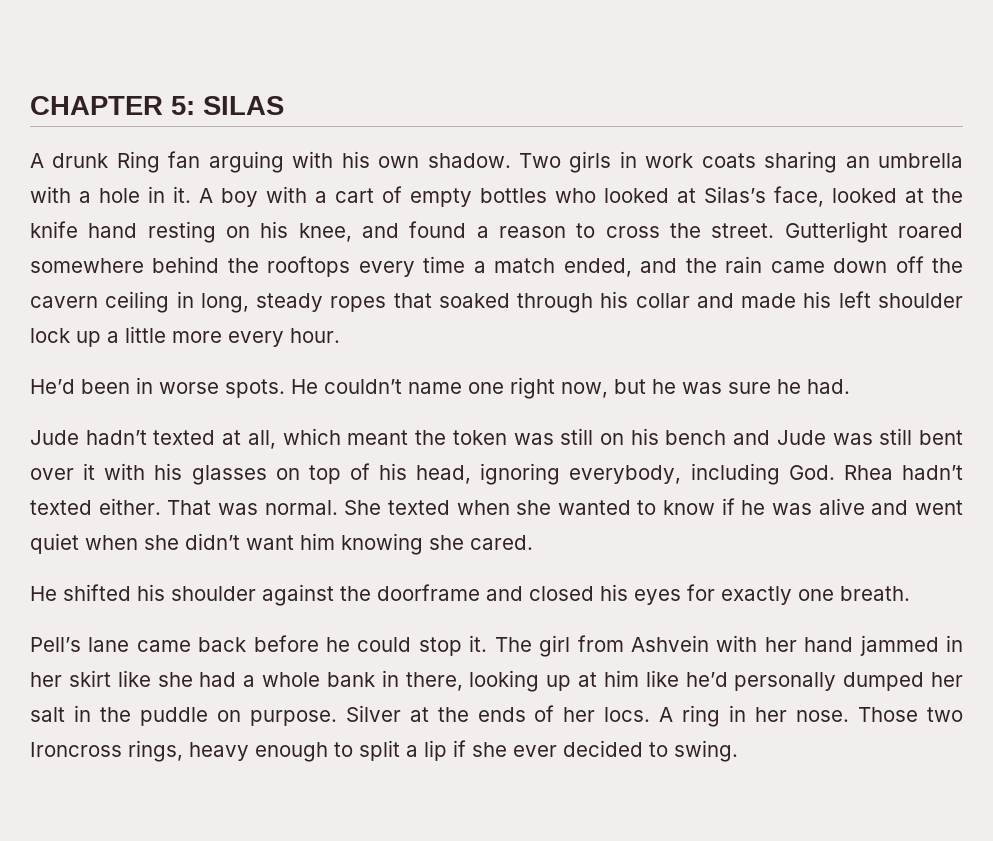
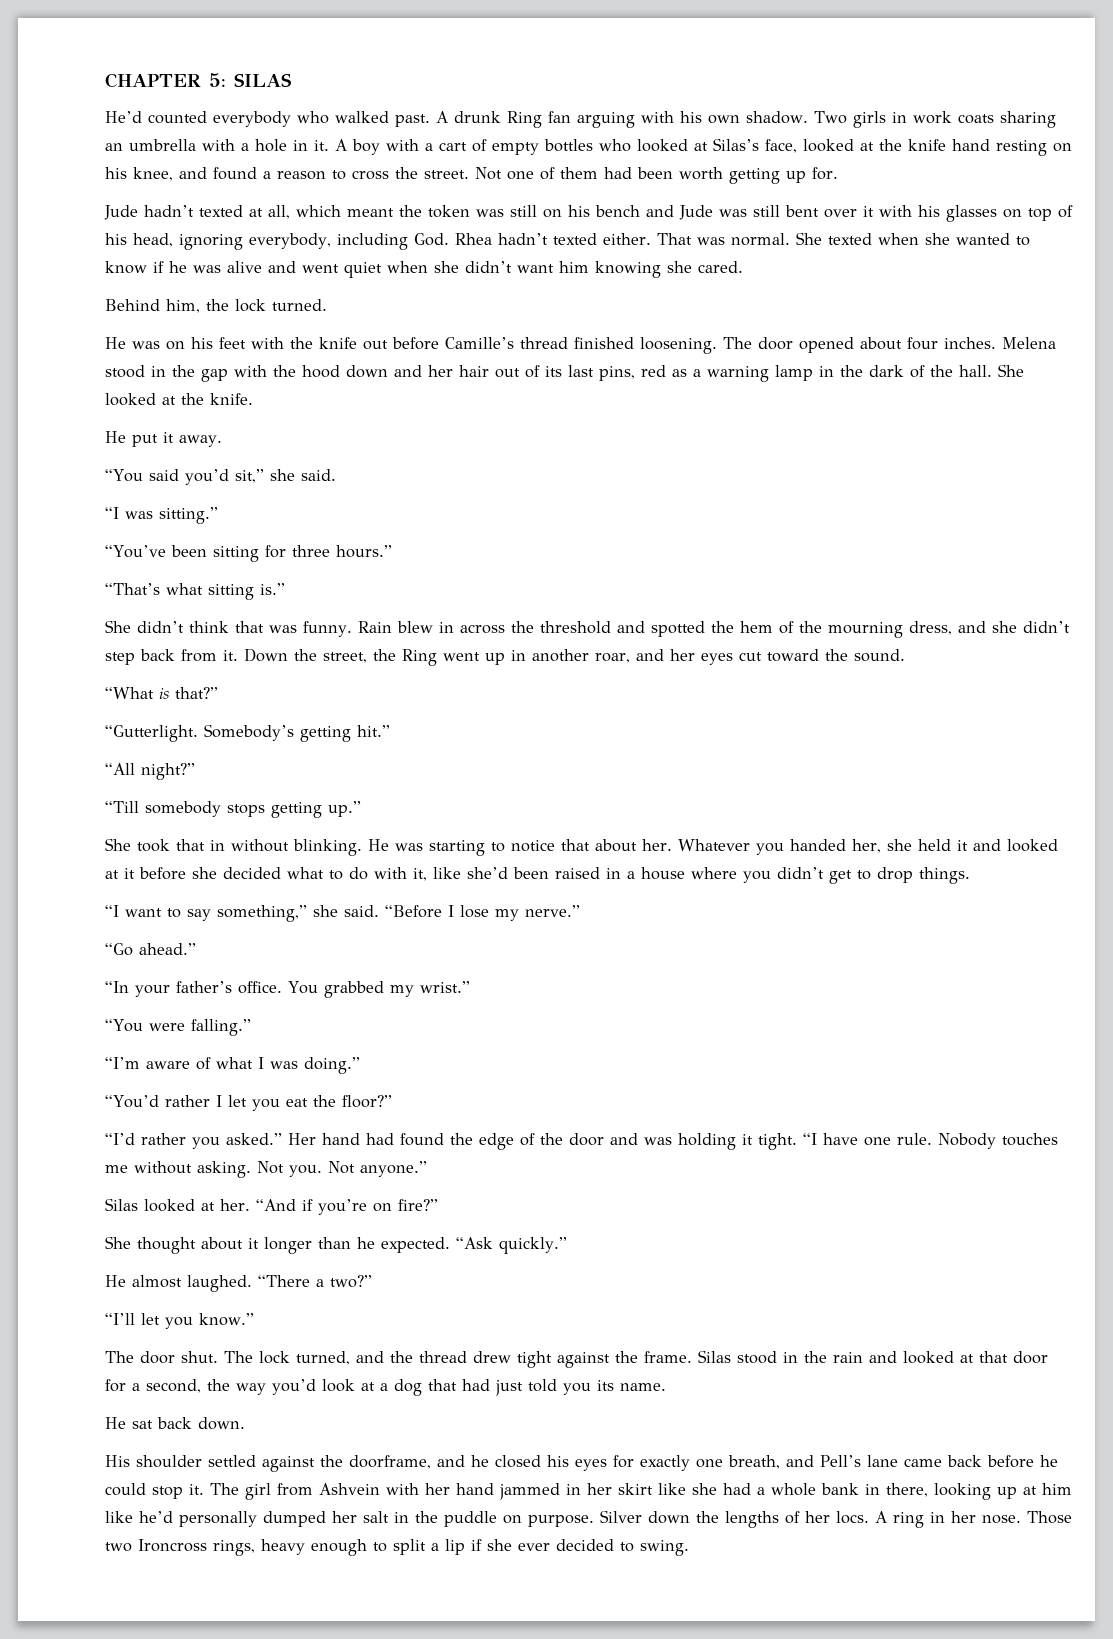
+ He’d counted everybody who walked past.
- Gutterlight roared somewhere behind the rooftops every time a match ended, and the rain came down off the cavern ceiling in long, steady ropes that soaked through his collar and made his left shoulder lock up a little more every hour.
- He’d been in worse spots. He couldn’t name one right now, but he was sure he had.
+ Not one of them had been worth getting up for.
- He shifted his shoulder against the doorframe and closed his eyes for exactly one breath.
- Pell’s lane came back before he could stop it.
+ Behind him, the lock turned.
+ He was on his feet with the knife out before Camille’s thread finished loosening. The door opened about four inches. Melena stood in the gap with the hood down and her hair out of its last pins, red as a warning lamp in the dark of the hall. She looked at the knife.
+ He put it away.
+ “You said you’d sit,” she said.
+ “I was sitting.”
+ “You’ve been sitting for three hours.”
+ “That’s what sitting is.”
+ She didn’t think that was funny. Rain blew in across the threshold and spotted the hem of the mourning dress, and she didn’t step back from it. Down the street, the Ring went up in another roar, and her eyes cut toward the sound.
+ “What is that?”
+ “Gutterlight. Somebody’s getting hit.”
+ “All night?”
+ “Till somebody stops getting up.”
+ She took that in without blinking. He was starting to notice that about her. Whatever you handed her, she held it and looked at it before she decided what to do with it, like she’d been raised in a house where you didn’t get to drop things.
+ “I want to say something,” she said. “Before I lose my nerve.”
+ “Go ahead.”
+ “In your father’s office. You grabbed my wrist.”
+ “You were falling.”
+ “I’m aware of what I was doing.”
+ “You’d rather I let you eat the floor?”
+ “I’d rather you asked.” Her hand had found the edge of the door and was holding it tight. “I have one rule. Nobody touches me without asking. Not you. Not anyone.”
+ Silas looked at her. “And if you’re on fire?”
+ She thought about it longer than he expected. “Ask quickly.”
+ He almost laughed. “There a two?”
+ “I’ll let you know.”
+ The door shut. The lock turned, and the thread drew tight against the frame. Silas stood in the rain and looked at that door for a second, the way you’d look at a dog that had just told you its name.
+ He sat back down.
+ His shoulder settled against the doorframe, and he closed his eyes for exactly one breath, and Pell’s lane came back before he could stop it.
- Silver at the ends of her locs.
+ Silver down the lengths of her locs.

